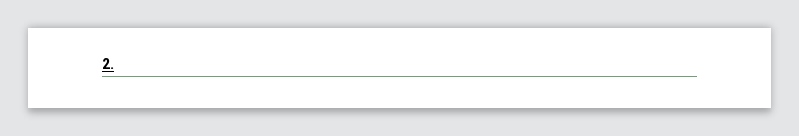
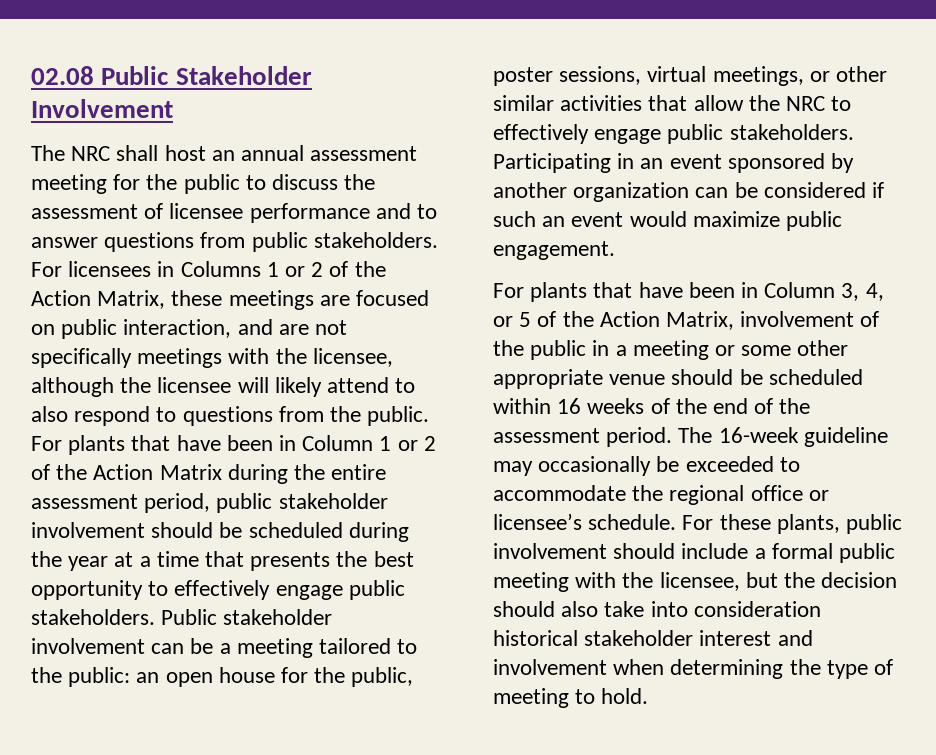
- 2.
+ 02.08 Public Stakeholder Involvement
+ The NRC shall host an annual assessment meeting for the public to discuss the assessment of licensee performance and to answer questions from public stakeholders. For licensees in Columns 1 or 2 of the Action Matrix, these meetings are focused on public interaction, and are not specifically meetings with the licensee, although the licensee will likely attend to also respond to questions from the public. For plants that have been in Column 1 or 2 of the Action Matrix during the entire assessment period, public stakeholder involvement should be scheduled during the year at a time that presents the best opportunity to effectively engage public stakeholders. Public stakeholder involvement can be a meeting tailored to the public: an open house for the public, poster sessions, virtual meetings, or other similar activities that allow the NRC to effectively engage public stakeholders. Participating in an event sponsored by another organization can be considered if such an event would maximize public engagement.
+ For plants that have been in Column 3, 4, or 5 of the Action Matrix, involvement of the public in a meeting or some other appropriate venue should be scheduled within 16 weeks of the end of the assessment period. The 16-week guideline may occasionally be exceeded to accommodate the regional office or licensee’s schedule. For these plants, public involvement should include a formal public meeting with the licensee, but the decision should also take into consideration historical stakeholder interest and involvement when determining the type of meeting to hold.

